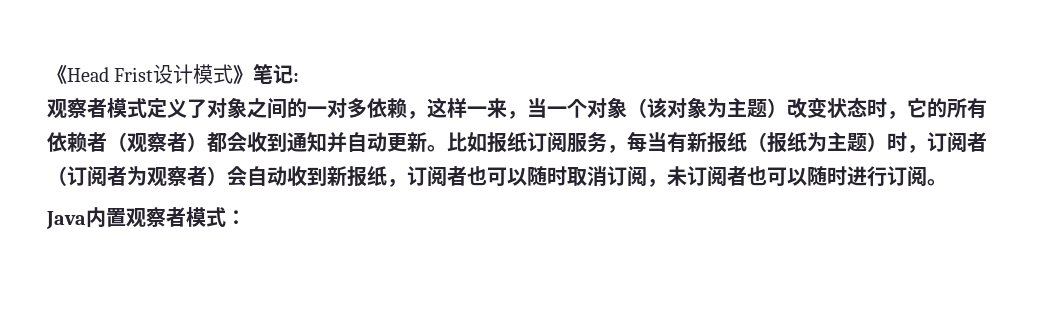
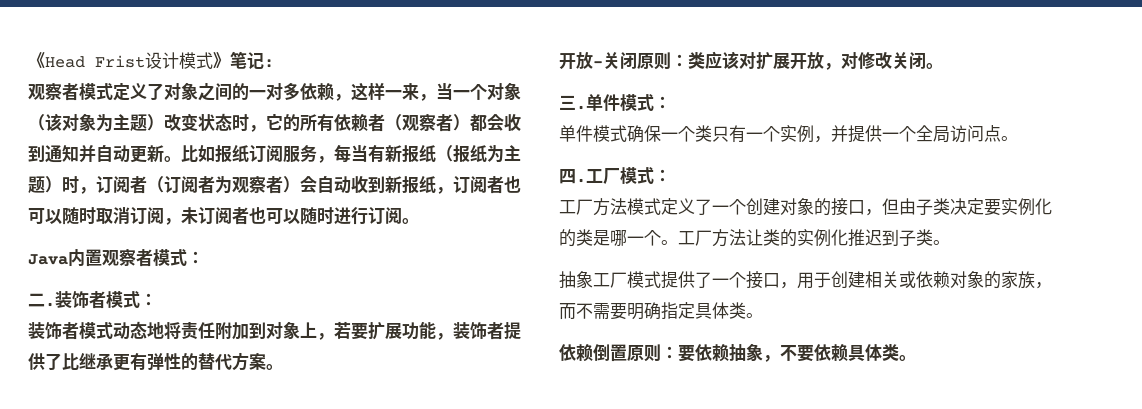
+ 二.装饰者模式：
+ 装饰者模式动态地将责任附加到对象上，若要扩展功能，装饰者提供了比继承更有弹性的替代方案。
+ 开放-关闭原则：类应该对扩展开放，对修改关闭。
+ 三.单件模式：
+ 单件模式确保一个类只有一个实例，并提供一个全局访问点。
+ 四.工厂模式：
+ 工厂方法模式定义了一个创建对象的接口，但由子类决定要实例化的类是哪一个。工厂方法让类的实例化推迟到子类。
+ 抽象工厂模式提供了一个接口，用于创建相关或依赖对象的家族，而不需要明确指定具体类。
+ 依赖倒置原则：要依赖抽象，不要依赖具体类。

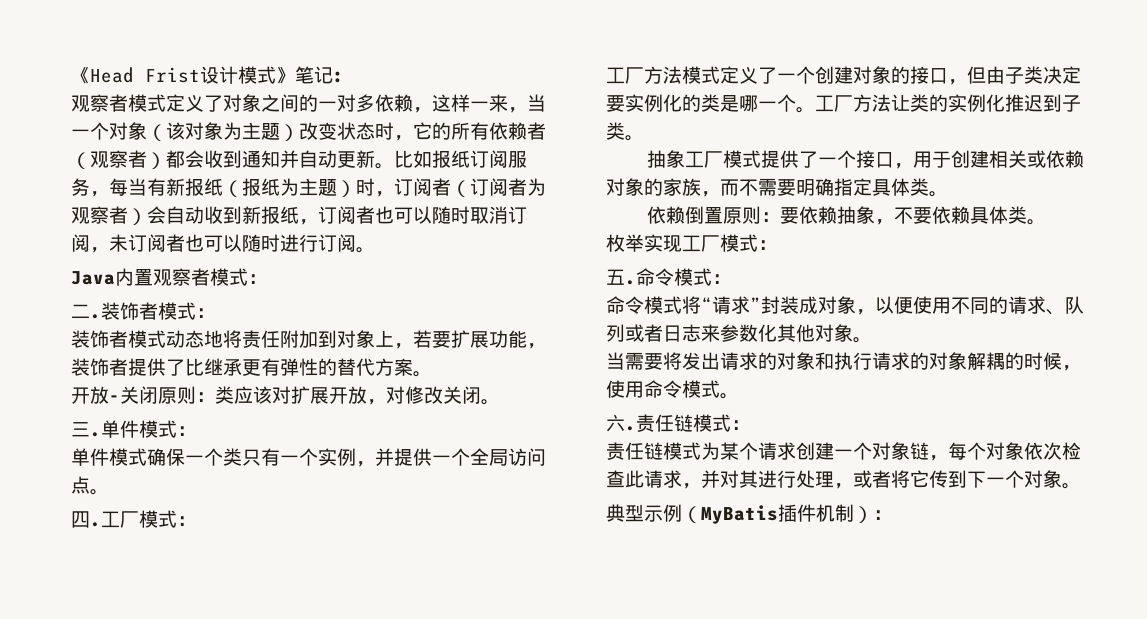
+ 枚举实现工厂模式：
+ 五.命令模式：
+ 命令模式将“请求”封装成对象，以便使用不同的请求、队列或者日志来参数化其他对象。
+ 当需要将发出请求的对象和执行请求的对象解耦的时候，使用命令模式。
+ 六.责任链模式：
+ 责任链模式为某个请求创建一个对象链，每个对象依次检查此请求，并对其进行处理，或者将它传到下一个对象。
+ 典型示例（MyBatis插件机制）：

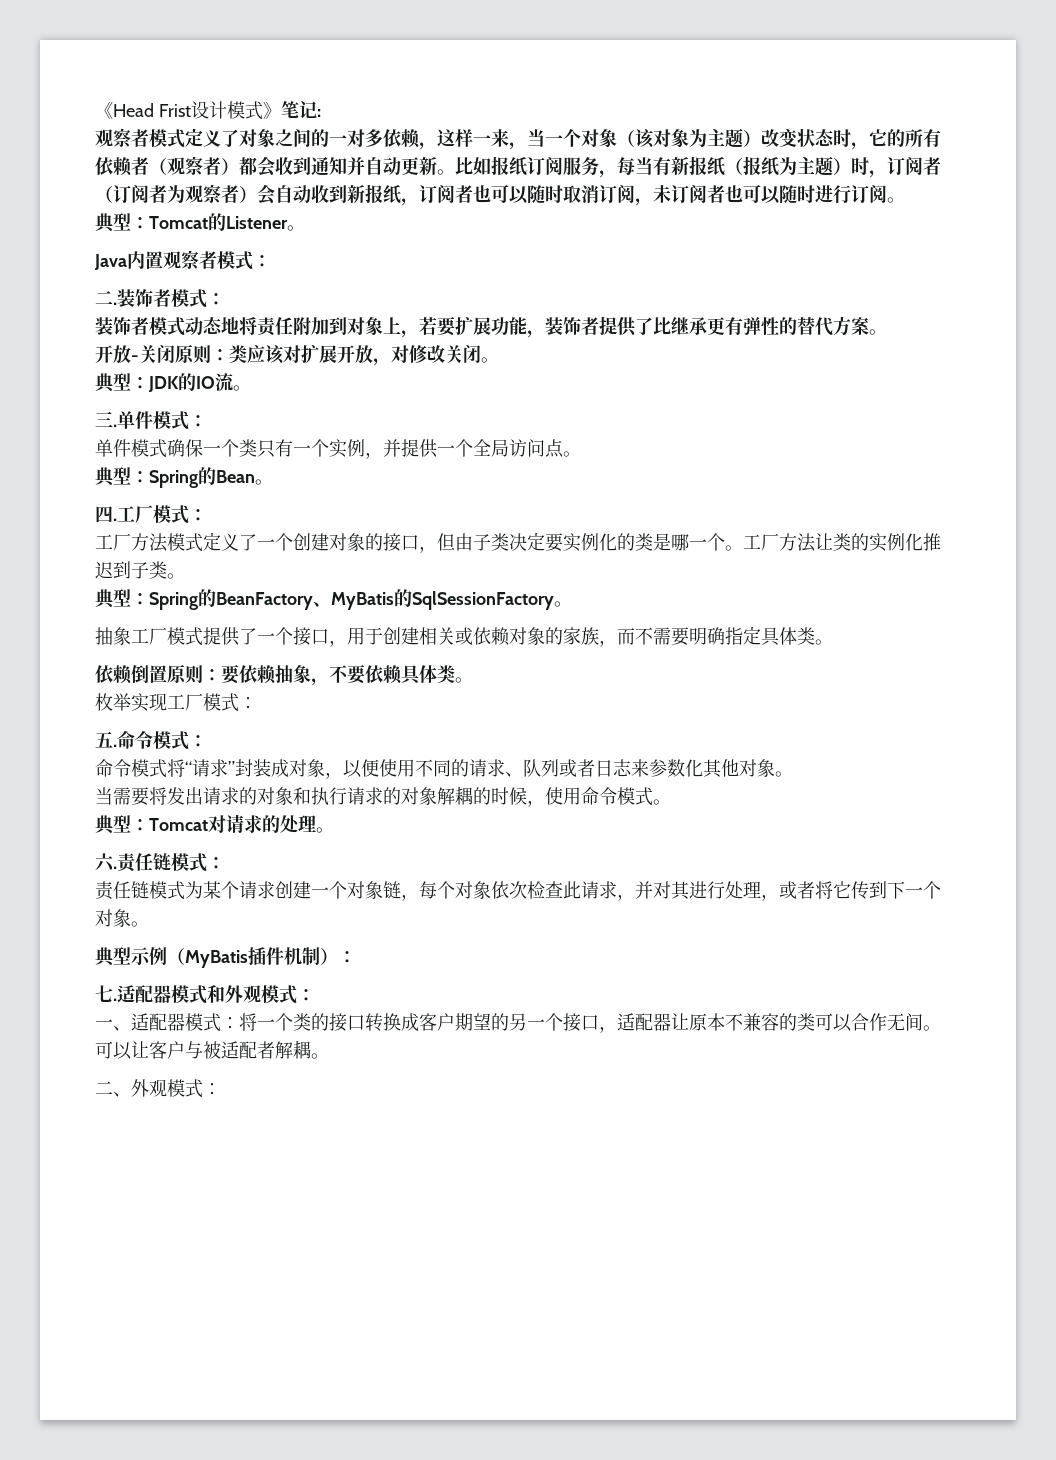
+ 典型：Tomcat的Listener。
+ 典型：JDK的IO流。
+ 典型：Spring的Bean。
+ 典型：Spring的BeanFactory、MyBatis的SqlSessionFactory。
+ 典型：Tomcat对请求的处理。
+ 七.适配器模式和外观模式：
+ 一、适配器模式：将一个类的接口转换成客户期望的另一个接口，适配器让原本不兼容的类可以合作无间。可以让客户与被适配者解耦。
+ 二、外观模式：

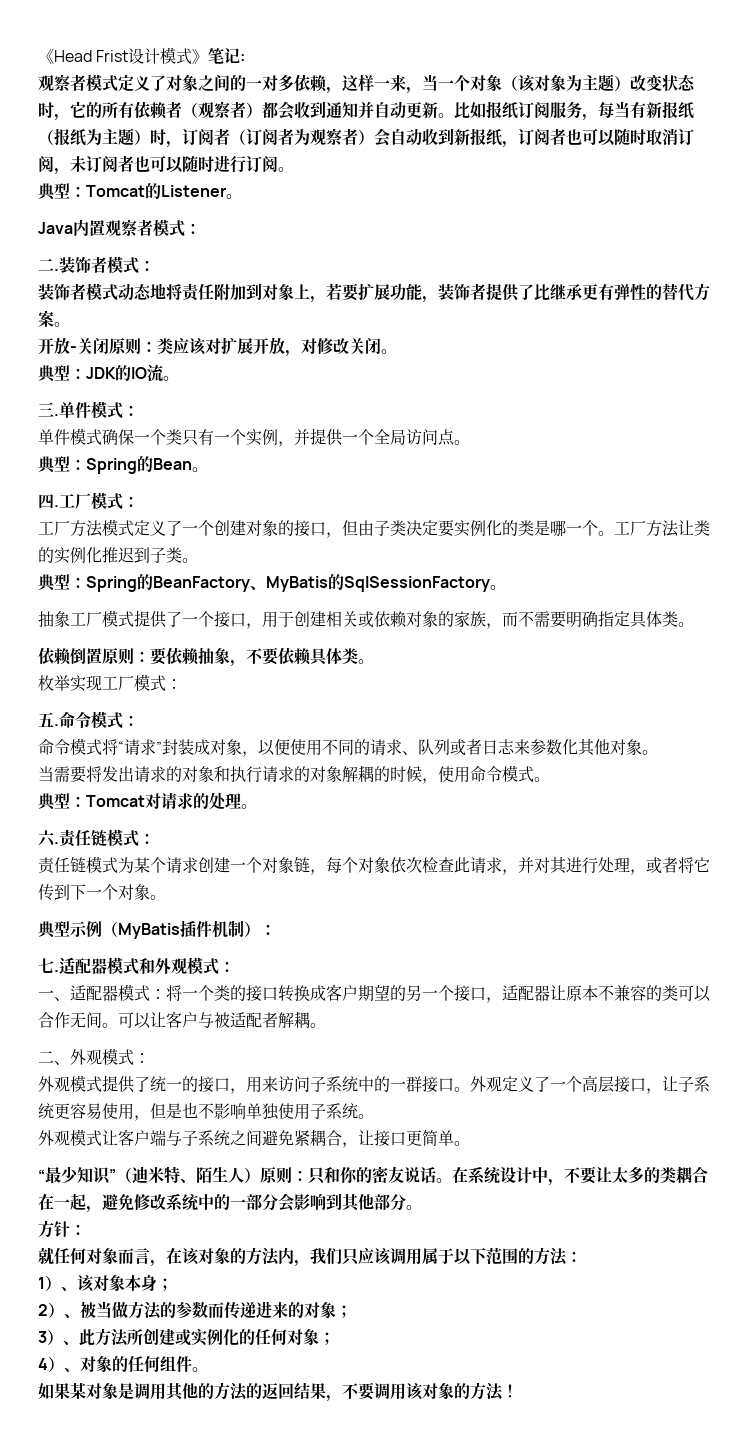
+ 外观模式提供了统一的接口，用来访问子系统中的一群接口。外观定义了一个高层接口，让子系统更容易使用，但是也不影响单独使用子系统。
+ 外观模式让客户端与子系统之间避免紧耦合，让接口更简单。
+ “最少知识”（迪米特、陌生人）原则：只和你的密友说话。在系统设计中，不要让太多的类耦合在一起，避免修改系统中的一部分会影响到其他部分。
+ 方针：
+ 就任何对象而言，在该对象的方法内，我们只应该调用属于以下范围的方法：
+ 1）、该对象本身；
+ 2）、被当做方法的参数而传递进来的对象；
+ 3）、此方法所创建或实例化的任何对象；
+ 4）、对象的任何组件。
+ 如果某对象是调用其他的方法的返回结果，不要调用该对象的方法！

